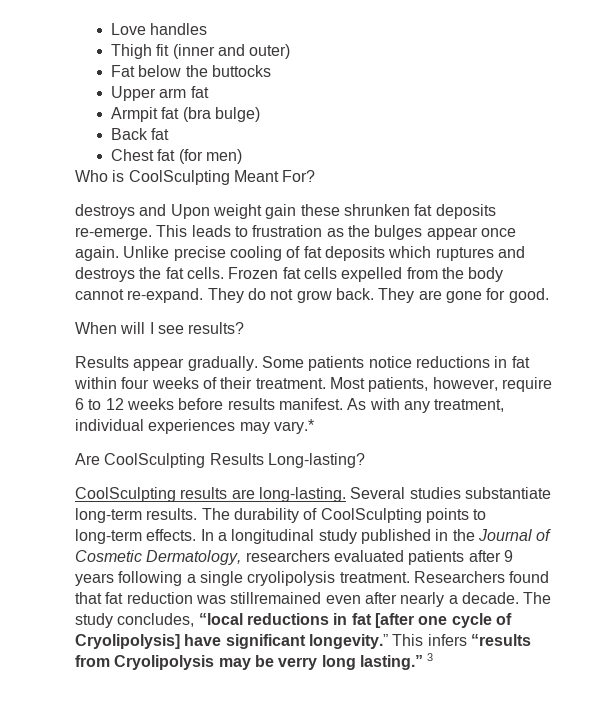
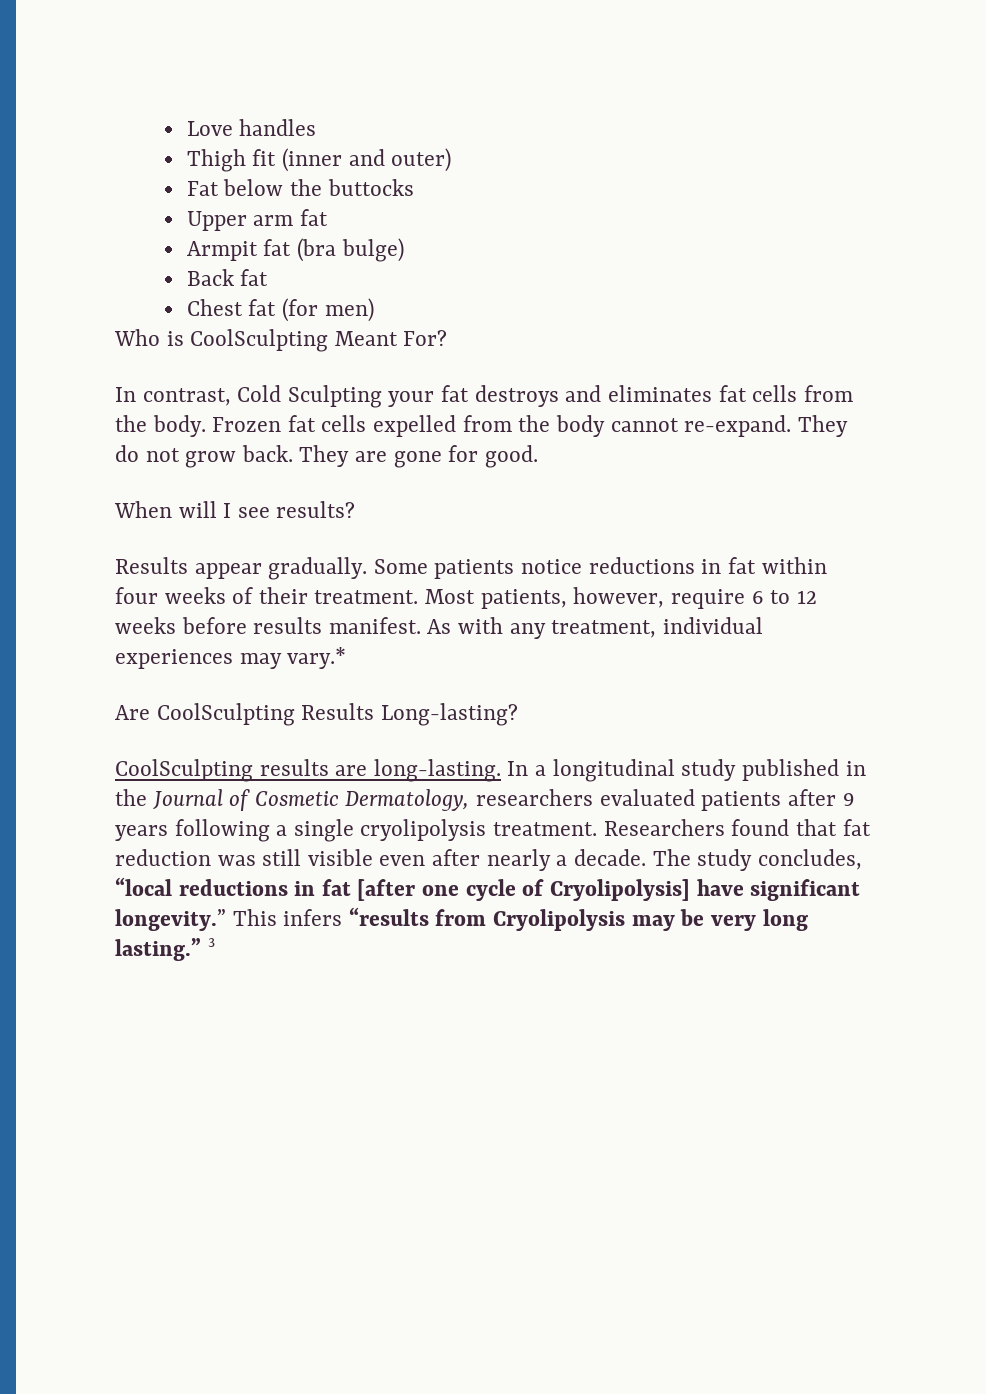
- destroys and Upon weight gain these shrunken fat deposits re-emerge. This leads to frustration as the bulges appear once again. Unlike precise cooling of fat deposits which ruptures and destroys the fat cells.
+ In contrast, Cold Sculpting your fat destroys and eliminates fat cells from the body.
- Several studies substantiate long-term results. The durability of CoolSculpting points to long-term effects.
- Researchers found that fat reduction was stillremained even after nearly a decade.
+ Researchers found that fat reduction was still visible even after nearly a decade.
- This infers “results from Cryolipolysis may be verry long lasting.”
+ This infers “results from Cryolipolysis may be very long lasting.”

